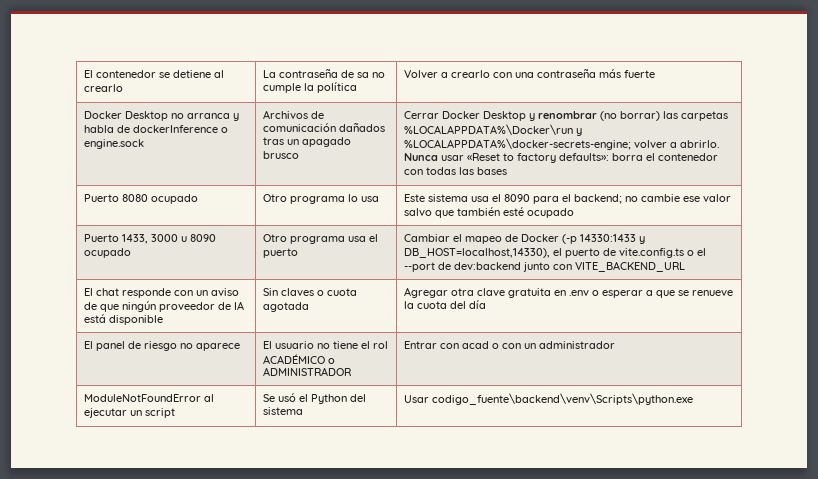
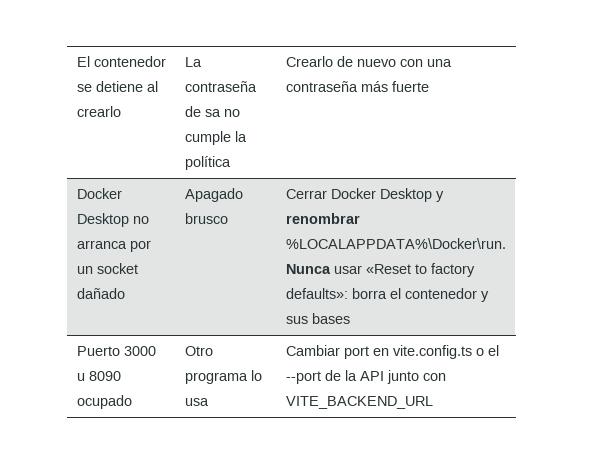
- El contenedor se detiene al crearlo | La contraseña de sa no cumple la política | Volver a crearlo con una contraseña más fuerte
+ El contenedor se detiene al crearlo | La contraseña de sa no cumple la política | Crearlo de nuevo con una contraseña más fuerte
- Docker Desktop no arranca y habla de dockerInference o engine.sock | Archivos de comunicación dañados tras un apagado brusco
+ Docker Desktop no arranca por un socket dañado | Apagado brusco
- Cerrar Docker Desktop y renombrar (no borrar) las carpetas %LOCALAPPDATA%\Docker\run y %LOCALAPPDATA%\docker-secrets-engine; volver a abrirlo.
+ Cerrar Docker Desktop y renombrar %LOCALAPPDATA%\Docker\run.
- Nunca usar «Reset to factory defaults»: borra el contenedor con todas las bases
+ Nunca usar «Reset to factory defaults»: borra el contenedor y sus bases
- Puerto 8080 ocupado | Otro programa lo usa | Este sistema usa el 8090 para el backend; no cambie ese valor salvo que también esté ocupado
- Puerto 1433, 3000 u 8090 ocupado | Otro programa usa el puerto | Cambiar el mapeo de Docker (-p 14330:1433 y DB_HOST=localhost,14330), el puerto de vite.config.ts o el --port de dev:backend junto con VITE_BACKEND_URL
+ Puerto 3000 u 8090 ocupado | Otro programa lo usa | Cambiar port en vite.config.ts o el --port de la API junto con VITE_BACKEND_URL
- El chat responde con un aviso de que ningún proveedor de IA está disponible | Sin claves o cuota agotada | Agregar otra clave gratuita en .env o esperar a que se renueve la cuota del día
- El panel de riesgo no aparece | El usuario no tiene el rol ACADÉMICO o ADMINISTRADOR | Entrar con acad o con un administrador
- ModuleNotFoundError al ejecutar un script | Se usó el Python del sistema | Usar codigo_fuente\backend\venv\Scripts\python.exe

